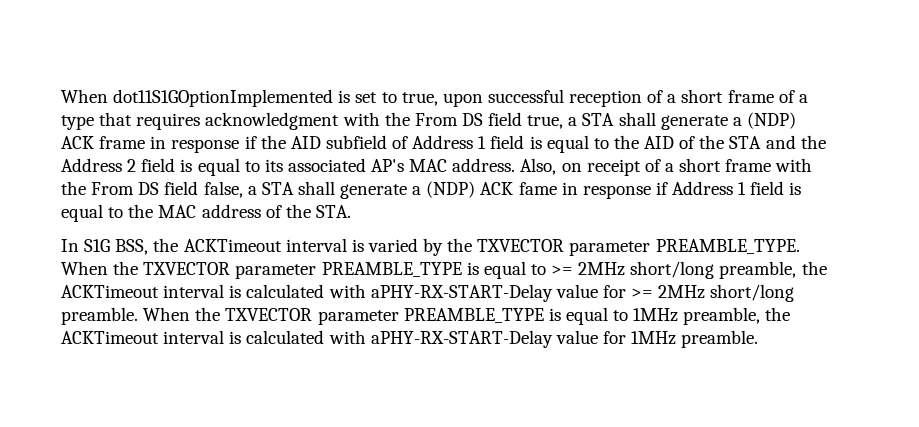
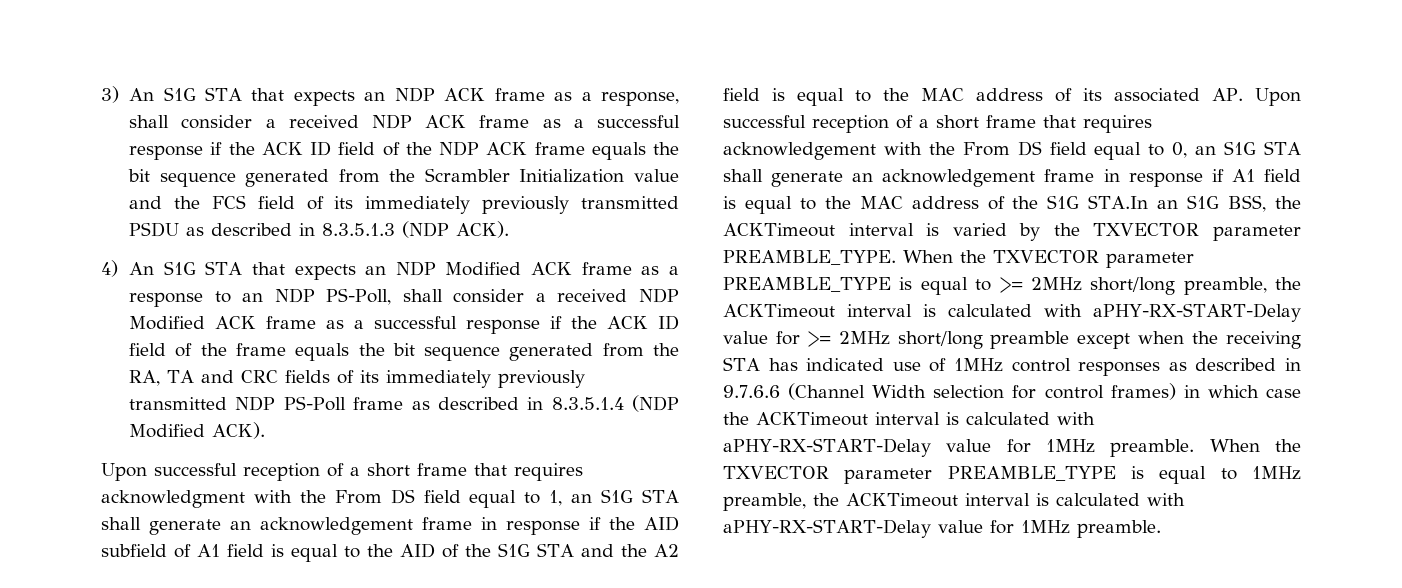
- When dot11S1GOptionImplemented is set to true, upon successful reception of a short frame of a type that requires acknowledgment with the From DS field true, a STA shall generate a (NDP) ACK frame in response if the AID subfield of Address 1 field is equal to the AID of the STA and the Address 2 field is equal to its associated AP's MAC address. Also, on receipt of a short frame with the From DS field false, a STA shall generate a (NDP) ACK fame in response if Address 1 field is equal to the MAC address of the STA.
- In S1G BSS, the ACKTimeout interval is varied by the TXVECTOR parameter PREAMBLE_TYPE.
+ 3) An S1G STA that expects an NDP ACK frame as a response, shall consider a received NDP ACK frame as a successful response if the ACK ID field of the NDP ACK frame equals the bit sequence generated from the Scrambler Initialization value and the FCS field of its immediately previously transmitted PSDU as described in 8.3.5.1.3 (NDP ACK).
+ 4) An S1G STA that expects an NDP Modified ACK frame as a response to an NDP PS-Poll, shall consider a received NDP Modified ACK frame as a successful response if the ACK ID field of the frame equals the bit sequence generated from the RA, TA and CRC fields of its immediately previously transmitted NDP PS-Poll frame as described in 8.3.5.1.4 (NDP Modified ACK).
+ Upon successful reception of a short frame that requires acknowledgment with the From DS field equal to 1, an S1G STA shall generate an acknowledgement frame in response if the AID subfield of A1 field is equal to the AID of the S1G STA and the A2 field is equal to the MAC address of its associated AP. Upon successful reception of a short frame that requires acknowledgement with the From DS field equal to 0, an S1G STA shall generate an acknowledgement frame in response if A1 field is equal to the MAC address of the S1G STA.In an S1G BSS, the ACKTimeout interval is varied by the TXVECTOR parameter PREAMBLE_TYPE.
- When the TXVECTOR parameter PREAMBLE_TYPE is equal to >= 2MHz short/long preamble, the ACKTimeout interval is calculated with aPHY-RX-START-Delay value for >= 2MHz short/long preamble.
+ When the TXVECTOR parameter PREAMBLE_TYPE is equal to >= 2MHz short/long preamble, the ACKTimeout interval is calculated with aPHY-RX-START-Delay value for >= 2MHz short/long preamble except when the receiving STA has indicated use of 1MHz control responses as described in 9.7.6.6 (Channel Width selection for control frames) in which case the ACKTimeout interval is calculated with aPHY-RX-START-Delay value for 1MHz preamble.

